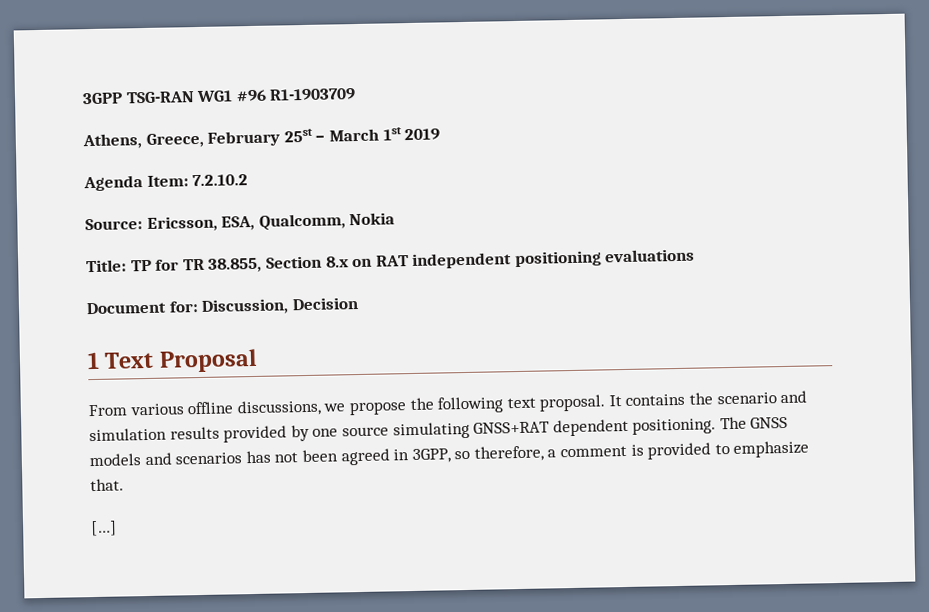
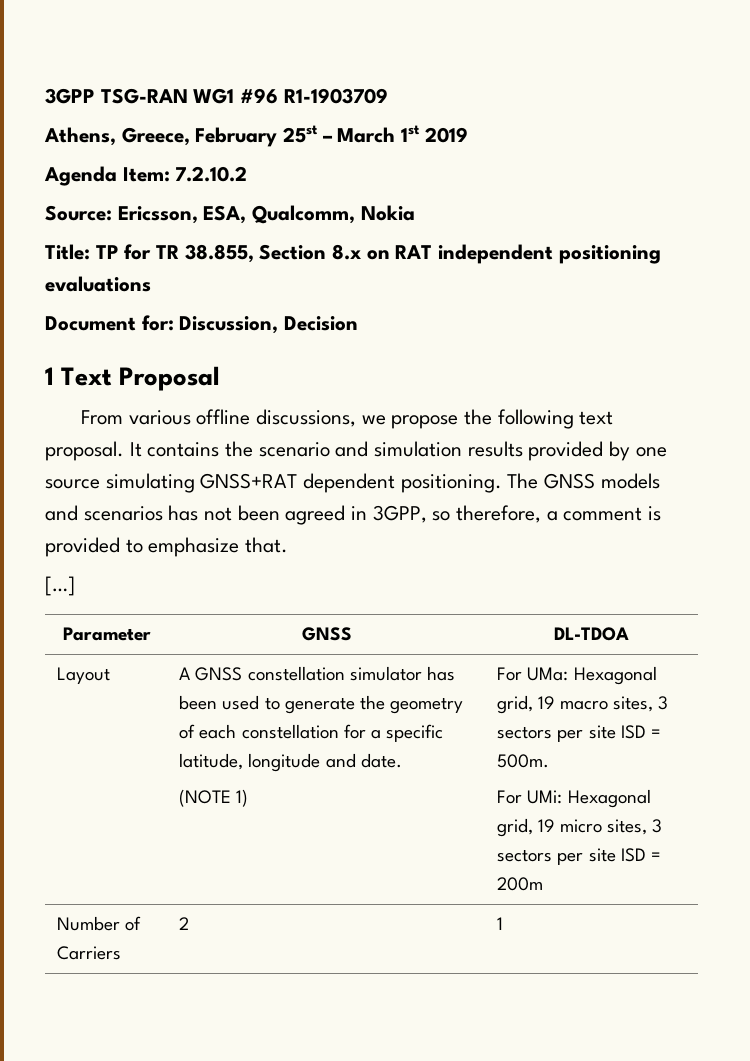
+ Parameter | GNSS | DL-TDOA
+ Layout | A GNSS constellation simulator has been used to generate the geometry of each constellation for a specific latitude, longitude and date.
+ (NOTE 1) | For UMa: Hexagonal grid, 19 macro sites, 3 sectors per site ISD = 500m.
+ For UMi: Hexagonal grid, 19 micro sites, 3 sectors per site ISD = 200m
+ Number of Carriers | 2 | 1

